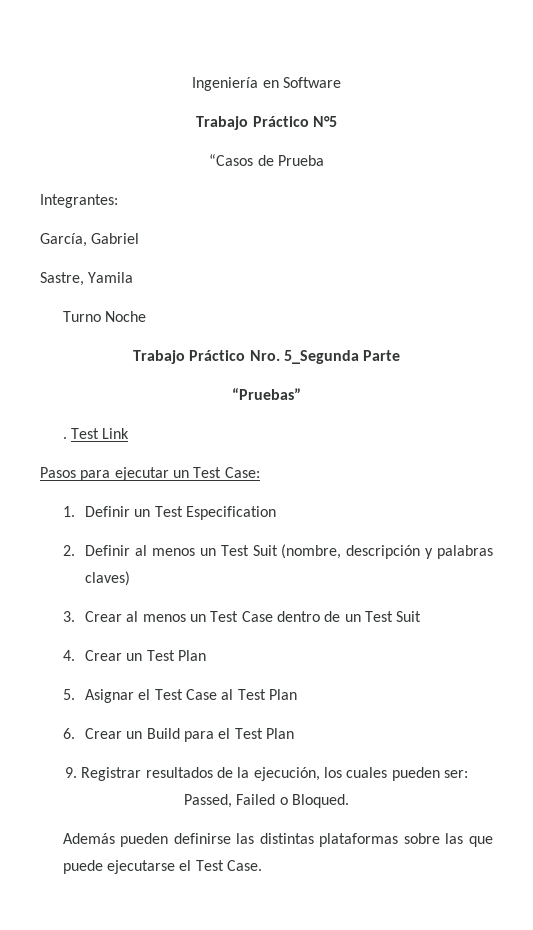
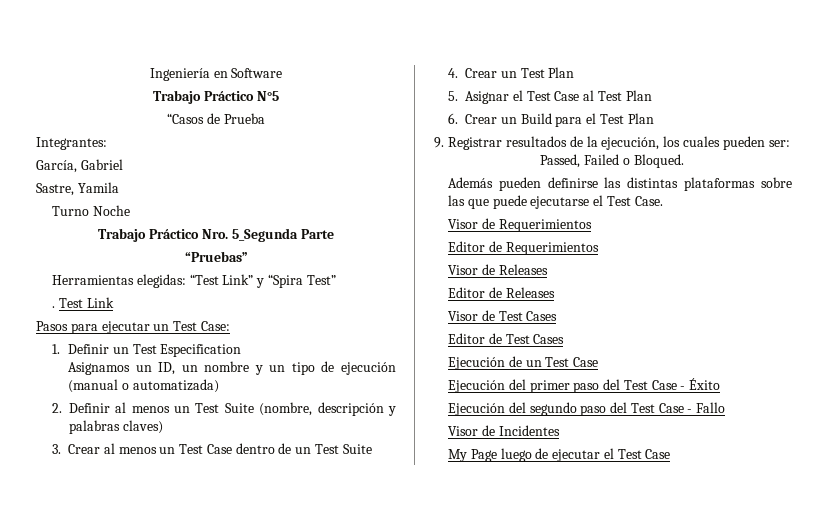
+ Herramientas elegidas: “Test Link” y “Spira Test”
+ Asignamos un ID, un nombre y un tipo de ejecución (manual o automatizada)
- 2. Definir al menos un Test Suit (nombre, descripción y palabras claves)
+ 2. Definir al menos un Test Suite (nombre, descripción y palabras claves)
- 3. Crear al menos un Test Case dentro de un Test Suit
+ 3. Crear al menos un Test Case dentro de un Test Suite
+ Visor de Requerimientos
+ Editor de Requerimientos
+ Visor de Releases
+ Editor de Releases
+ Visor de Test Cases
+ Editor de Test Cases
+ Ejecución de un Test Case
+ Ejecución del primer paso del Test Case - Éxito
+ Ejecución del segundo paso del Test Case - Fallo
+ Visor de Incidentes
+ My Page luego de ejecutar el Test Case

